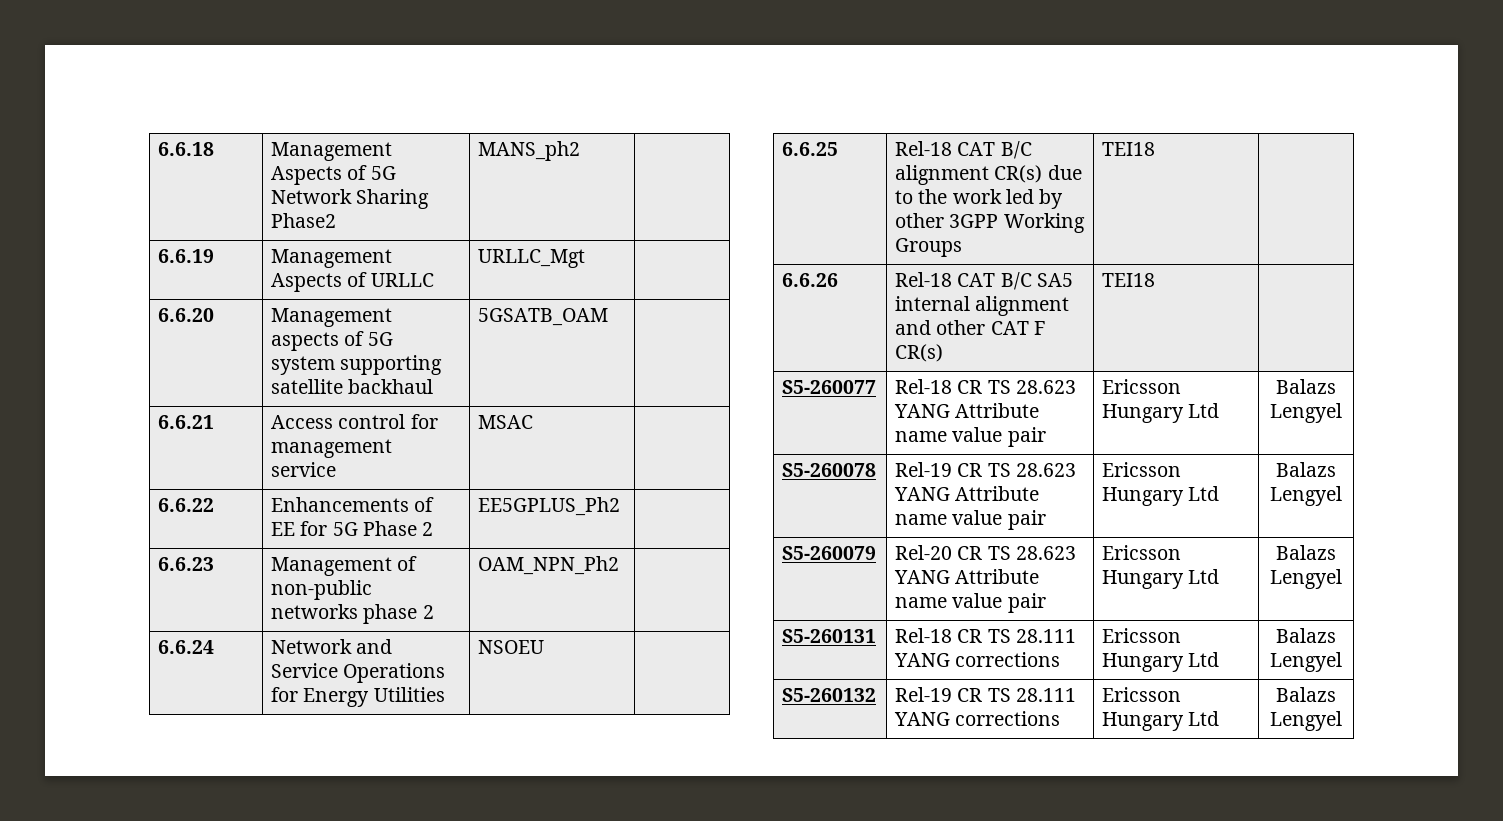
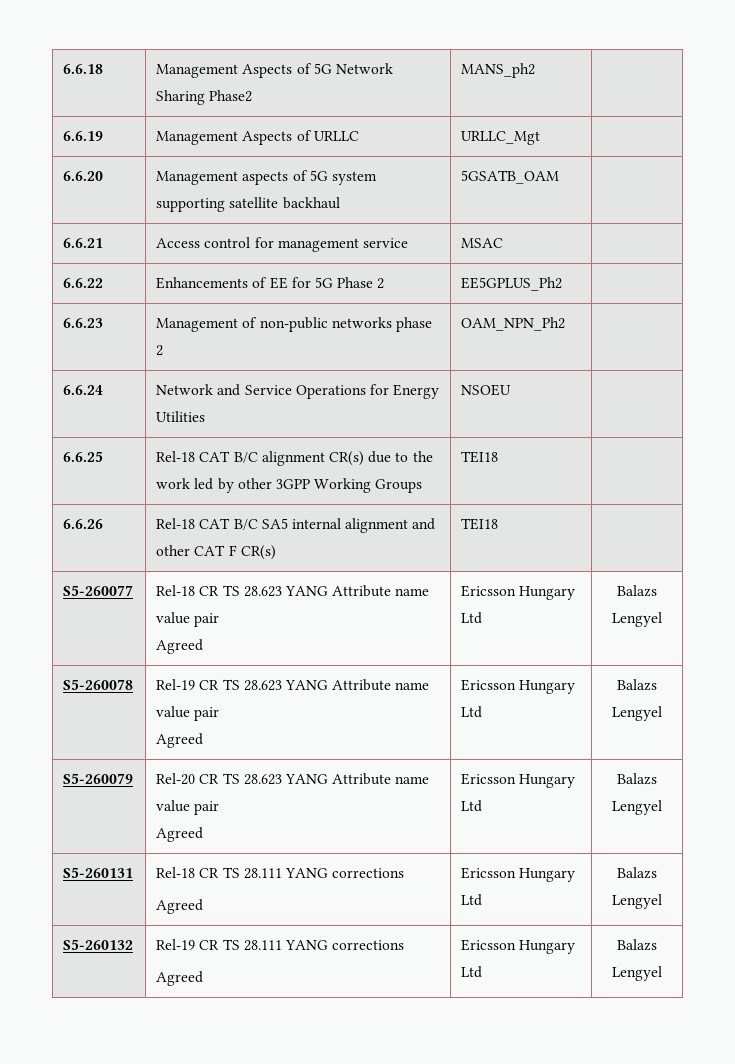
- S5-260077 | Rel-18 CR TS 28.623 YANG Attribute name value pair | Ericsson Hungary Ltd | Balazs Lengyel
+ S5-260077 | Rel-18 CR TS 28.623 YANG Attribute name value pair
+ Agreed | Ericsson Hungary Ltd | Balazs Lengyel
- S5-260078 | Rel-19 CR TS 28.623 YANG Attribute name value pair | Ericsson Hungary Ltd | Balazs Lengyel
+ S5-260078 | Rel-19 CR TS 28.623 YANG Attribute name value pair
+ Agreed | Ericsson Hungary Ltd | Balazs Lengyel
- S5-260079 | Rel-20 CR TS 28.623 YANG Attribute name value pair | Ericsson Hungary Ltd | Balazs Lengyel
+ S5-260079 | Rel-20 CR TS 28.623 YANG Attribute name value pair
+ Agreed | Ericsson Hungary Ltd | Balazs Lengyel
- S5-260131 | Rel-18 CR TS 28.111 YANG corrections | Ericsson Hungary Ltd | Balazs Lengyel
+ S5-260131 | Rel-18 CR TS 28.111 YANG corrections
+ Agreed | Ericsson Hungary Ltd | Balazs Lengyel
- S5-260132 | Rel-19 CR TS 28.111 YANG corrections | Ericsson Hungary Ltd | Balazs Lengyel
+ S5-260132 | Rel-19 CR TS 28.111 YANG corrections
+ Agreed | Ericsson Hungary Ltd | Balazs Lengyel

